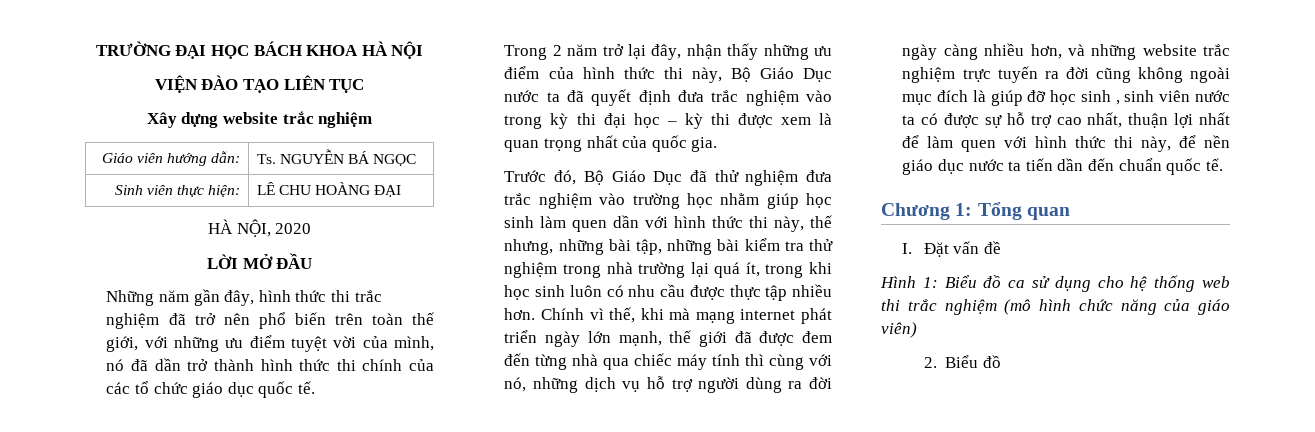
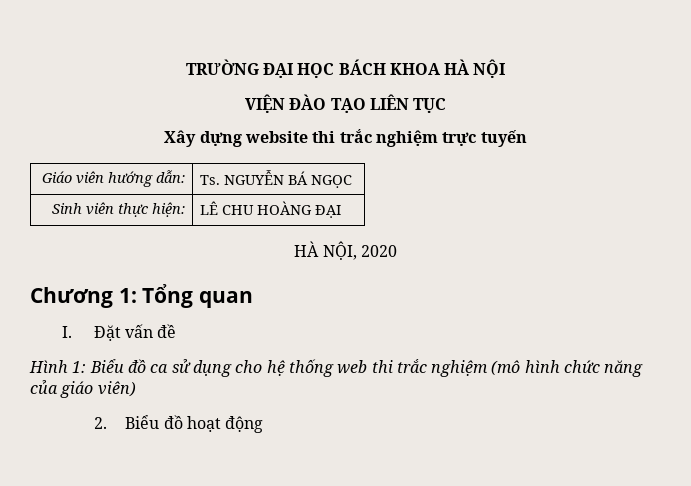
- Xây dựng website trắc nghiệm
+ Xây dựng website thi trắc nghiệm trực tuyến
- LỜI MỞ ĐẦU
- Những năm gần đây, hình thức thi trắc nghiệm đã trở nên phổ biến trên toàn thế giới, với những ưu điểm tuyệt vời của mình, nó đã dần trở thành hình thức thi chính của các tổ chức giáo dục quốc tế.
- Trong 2 năm trở lại đây, nhận thấy những ưu điểm của hình thức thi này, Bộ Giáo Dục nước ta đã quyết định đưa trắc nghiệm vào trong kỳ thi đại học – kỳ thi được xem là quan trọng nhất của quốc gia.
- Trước đó, Bộ Giáo Dục đã thử nghiệm đưa trắc nghiệm vào trường học nhằm giúp học sinh làm quen dần với hình thức thi này, thế nhưng, những bài tập, những bài kiểm tra thử nghiệm trong nhà trường lại quá ít, trong khi học sinh luôn có nhu cầu được thực tập nhiều hơn. Chính vì thế, khi mà mạng internet phát triển ngày lớn mạnh, thế giới đã được đem đến từng nhà qua chiếc máy tính thì cùng với nó, những dịch vụ hỗ trợ người dùng ra đời ngày càng nhiều hơn, và những website trắc nghiệm trực tuyến ra đời cũng không ngoài mục đích là giúp đỡ học sinh , sinh viên nước ta có được sự hỗ trợ cao nhất, thuận lợi nhất để làm quen với hình thức thi này, để nền giáo dục nước ta tiến dần đến chuẩn quốc tế.
- 2. Biểu đồ
+ 2. Biểu đồ hoạt động

